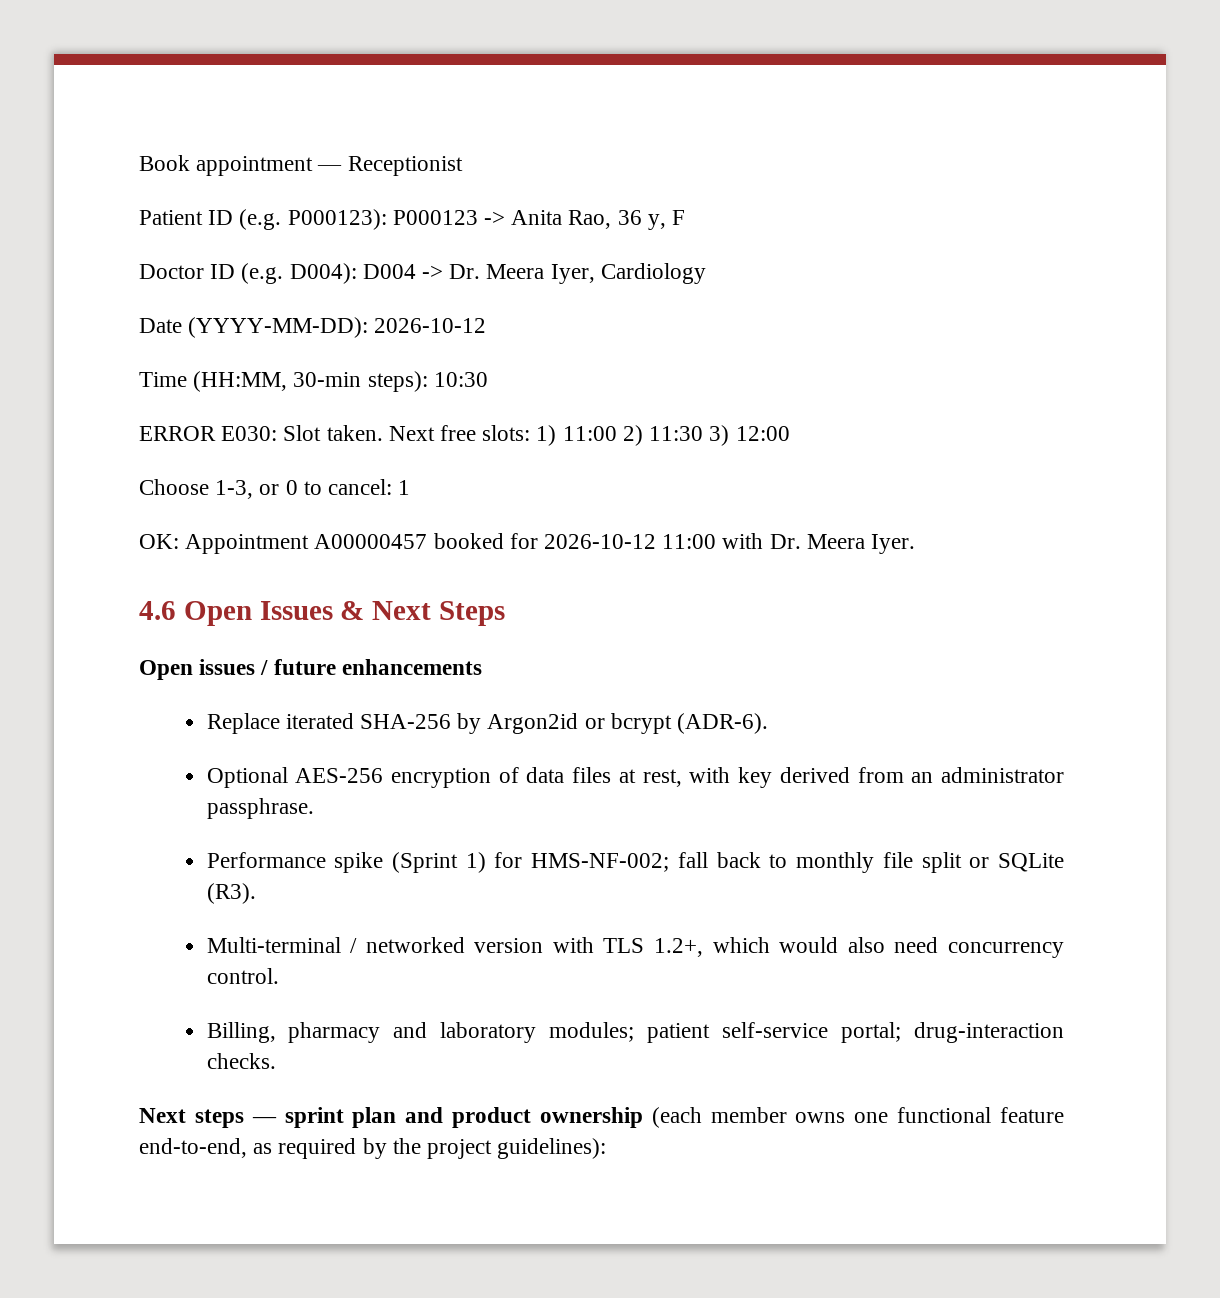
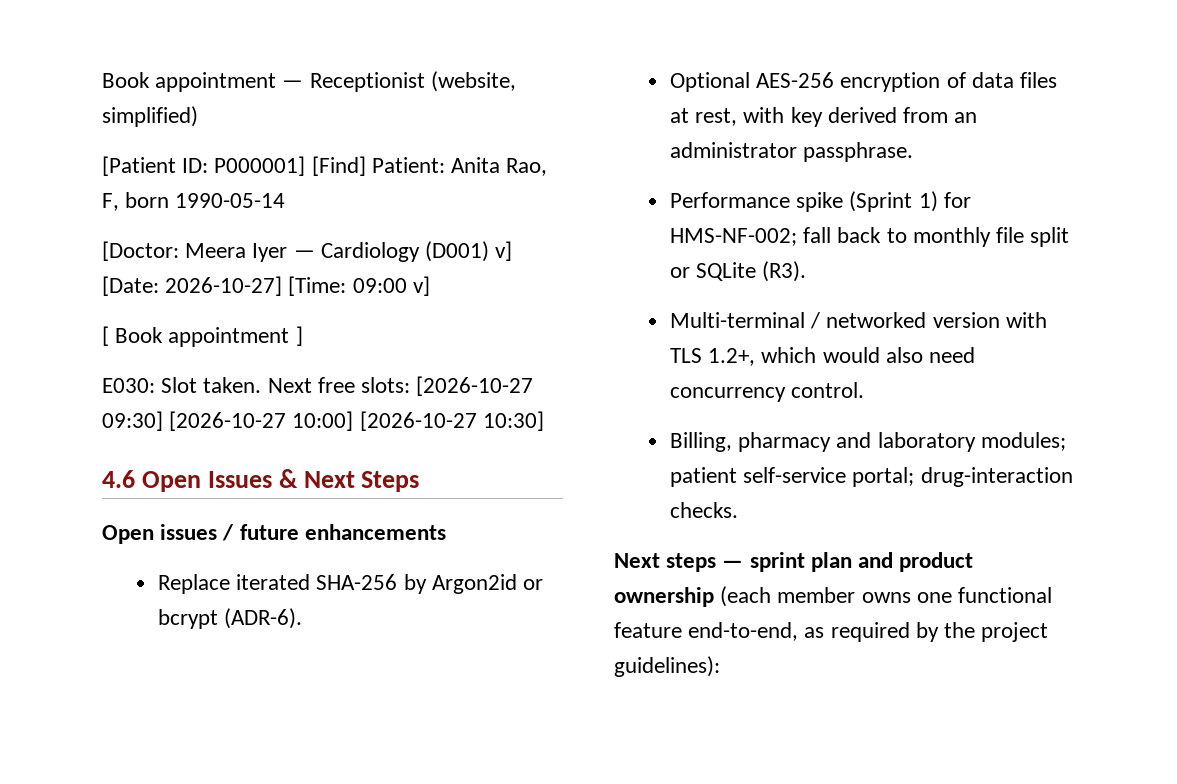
- Book appointment — Receptionist
- Patient ID (e.g. P000123): P000123 -> Anita Rao, 36 y, F
- Doctor ID (e.g. D004): D004 -> Dr. Meera Iyer, Cardiology
- Date (YYYY-MM-DD): 2026-10-12
- Time (HH:MM, 30-min steps): 10:30
- ERROR E030: Slot taken.
+ Book appointment — Receptionist (website, simplified)
+ [Patient ID: P000001] [Find] Patient: Anita Rao, F, born 1990-05-14
+ [Doctor: Meera Iyer — Cardiology (D001) v] [Date: 2026-10-27] [Time: 09:00 v]
+ [ Book appointment ]
+ E030: Slot taken.
- Next free slots: 1) 11:00 2) 11:30 3) 12:00
- Choose 1-3, or 0 to cancel: 1
- OK: Appointment A00000457 booked for 2026-10-12 11:00 with Dr. Meera Iyer.
+ Next free slots: [2026-10-27 09:30] [2026-10-27 10:00] [2026-10-27 10:30]

